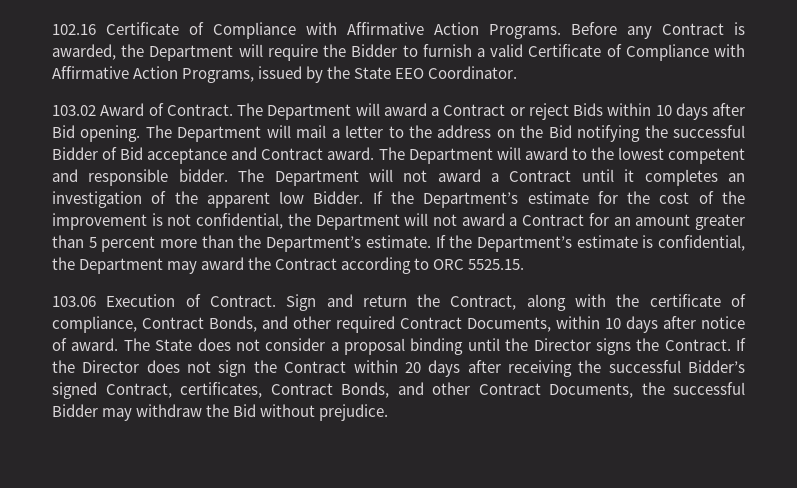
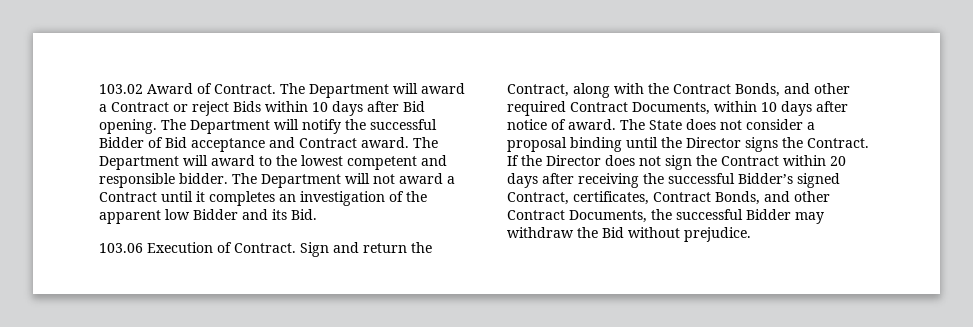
- 102.16 Certificate of Compliance with Affirmative Action Programs. Before any Contract is awarded, the Department will require the Bidder to furnish a valid Certificate of Compliance with Affirmative Action Programs, issued by the State EEO Coordinator.
- The Department will mail a letter to the address on the Bid notifying the successful Bidder of Bid acceptance and Contract award.
+ The Department will notify the successful Bidder of Bid acceptance and Contract award.
- The Department will not award a Contract until it completes an investigation of the apparent low Bidder. If the Department’s estimate for the cost of the improvement is not confidential, the Department will not award a Contract for an amount greater than 5 percent more than the Department’s estimate. If the Department’s estimate is confidential, the Department may award the Contract according to ORC 5525.15.
+ The Department will not award a Contract until it completes an investigation of the apparent low Bidder and its Bid.
- Sign and return the Contract, along with the certificate of compliance, Contract Bonds, and other required Contract Documents, within 10 days after notice of award.
+ Sign and return the Contract, along with the Contract Bonds, and other required Contract Documents, within 10 days after notice of award.

